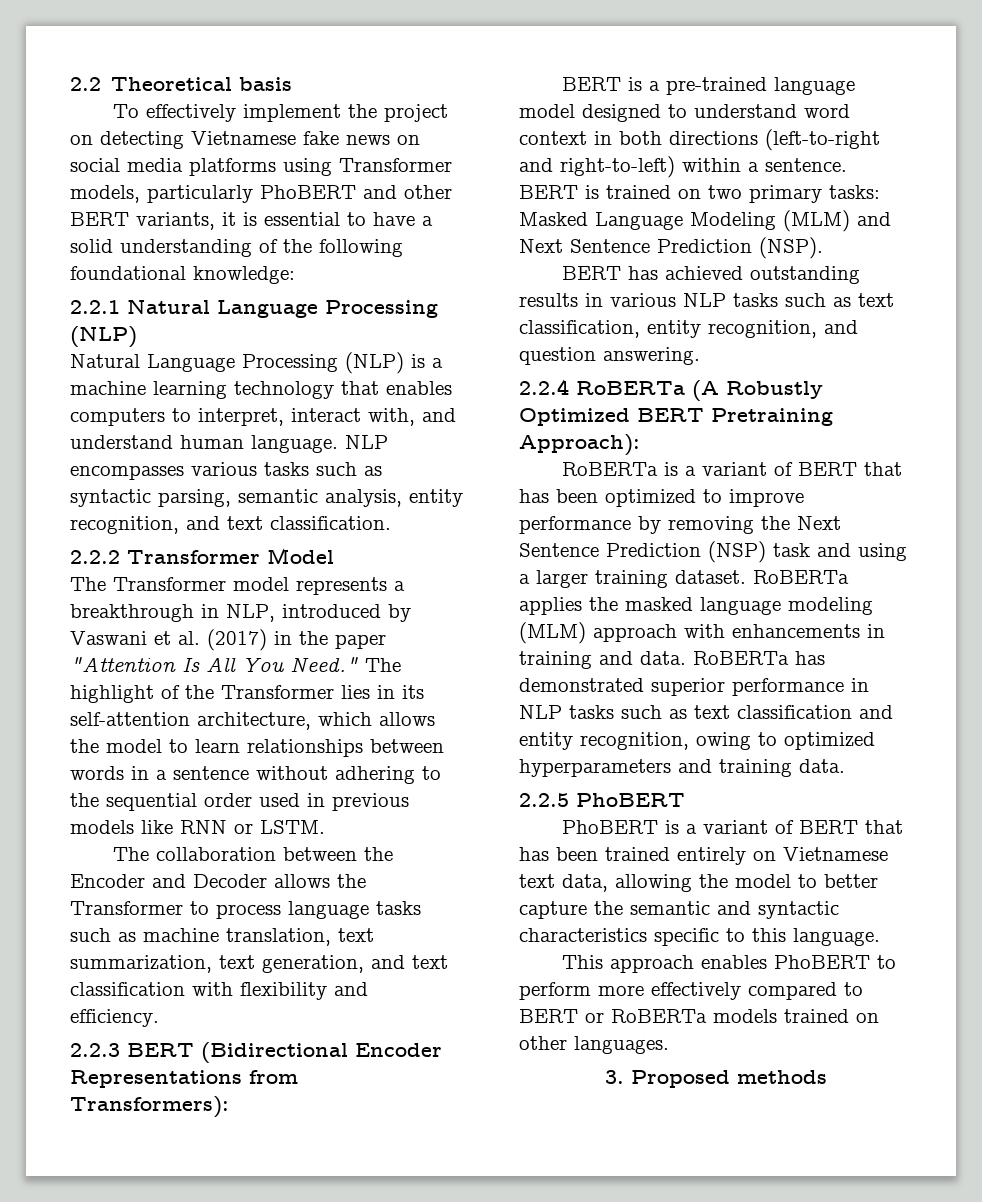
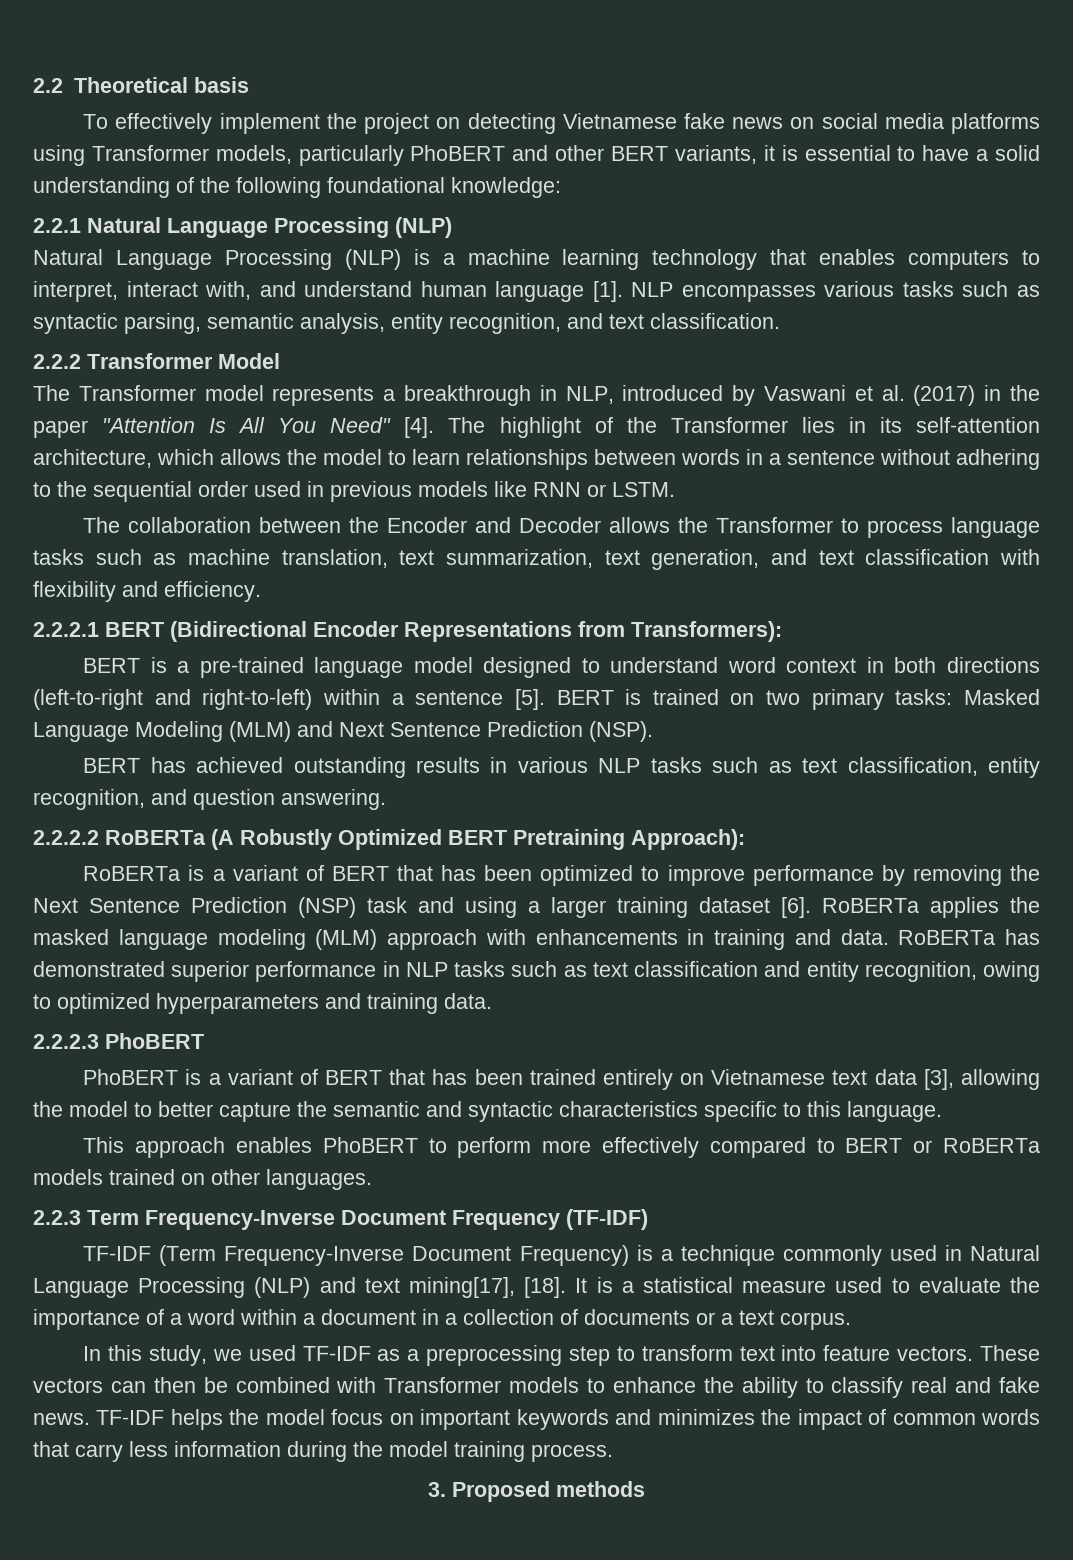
- Natural Language Processing (NLP) is a machine learning technology that enables computers to interpret, interact with, and understand human language.
+ Natural Language Processing (NLP) is a machine learning technology that enables computers to interpret, interact with, and understand human language [1].
- The Transformer model represents a breakthrough in NLP, introduced by Vaswani et al. (2017) in the paper "Attention Is All You Need."
+ The Transformer model represents a breakthrough in NLP, introduced by Vaswani et al. (2017) in the paper "Attention Is All You Need" [4].
- 2.2.3 BERT (Bidirectional Encoder Representations from Transformers):
+ 2.2.2.1 BERT (Bidirectional Encoder Representations from Transformers):
- BERT is a pre-trained language model designed to understand word context in both directions (left-to-right and right-to-left) within a sentence.
+ BERT is a pre-trained language model designed to understand word context in both directions (left-to-right and right-to-left) within a sentence [5].
- 2.2.4 RoBERTa (A Robustly Optimized BERT Pretraining Approach):
+ 2.2.2.2 RoBERTa (A Robustly Optimized BERT Pretraining Approach):
- RoBERTa is a variant of BERT that has been optimized to improve performance by removing the Next Sentence Prediction (NSP) task and using a larger training dataset.
+ RoBERTa is a variant of BERT that has been optimized to improve performance by removing the Next Sentence Prediction (NSP) task and using a larger training dataset [6].
- 2.2.5 PhoBERT
+ 2.2.2.3 PhoBERT
- PhoBERT is a variant of BERT that has been trained entirely on Vietnamese text data, allowing the model to better capture the semantic and syntactic characteristics specific to this language.
+ PhoBERT is a variant of BERT that has been trained entirely on Vietnamese text data [3], allowing the model to better capture the semantic and syntactic characteristics specific to this language.
+ 2.2.3 Term Frequency-Inverse Document Frequency (TF-IDF)
+ TF-IDF (Term Frequency-Inverse Document Frequency) is a technique commonly used in Natural Language Processing (NLP) and text mining[17], [18]. It is a statistical measure used to evaluate the importance of a word within a document in a collection of documents or a text corpus.
+ In this study, we used TF-IDF as a preprocessing step to transform text into feature vectors. These vectors can then be combined with Transformer models to enhance the ability to classify real and fake news. TF-IDF helps the model focus on important keywords and minimizes the impact of common words that carry less information during the model training process.

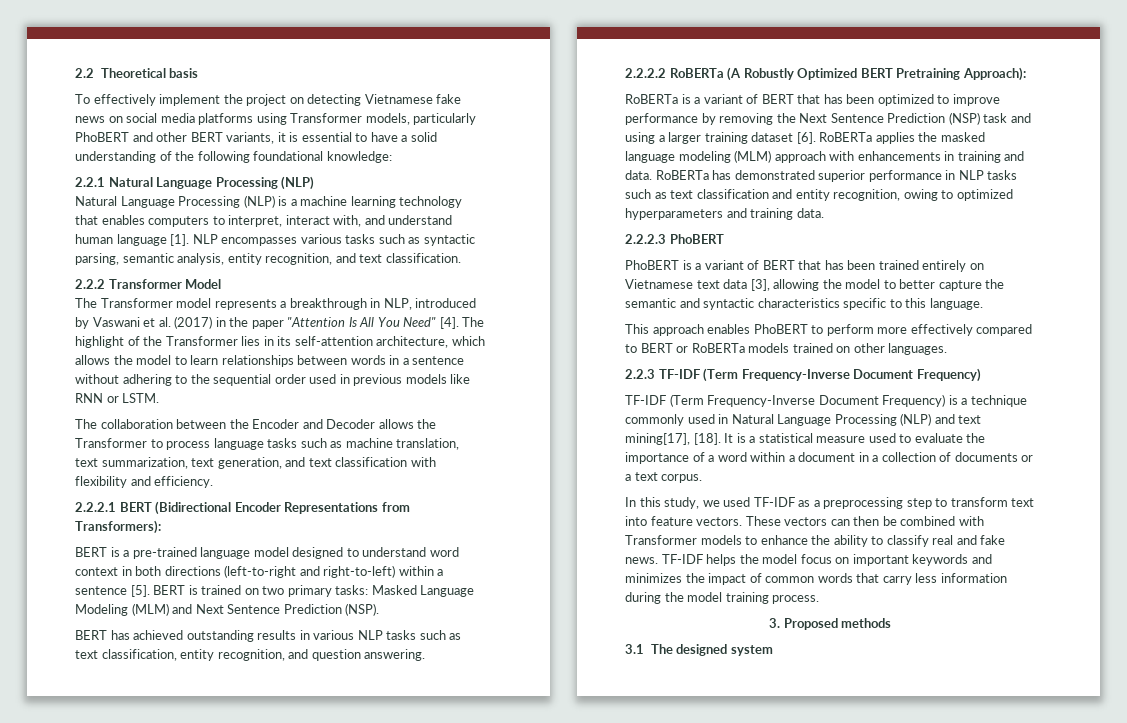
- 2.2.3 Term Frequency-Inverse Document Frequency (TF-IDF)
+ 2.2.3 TF-IDF (Term Frequency-Inverse Document Frequency)
+ 3.1 The designed system

